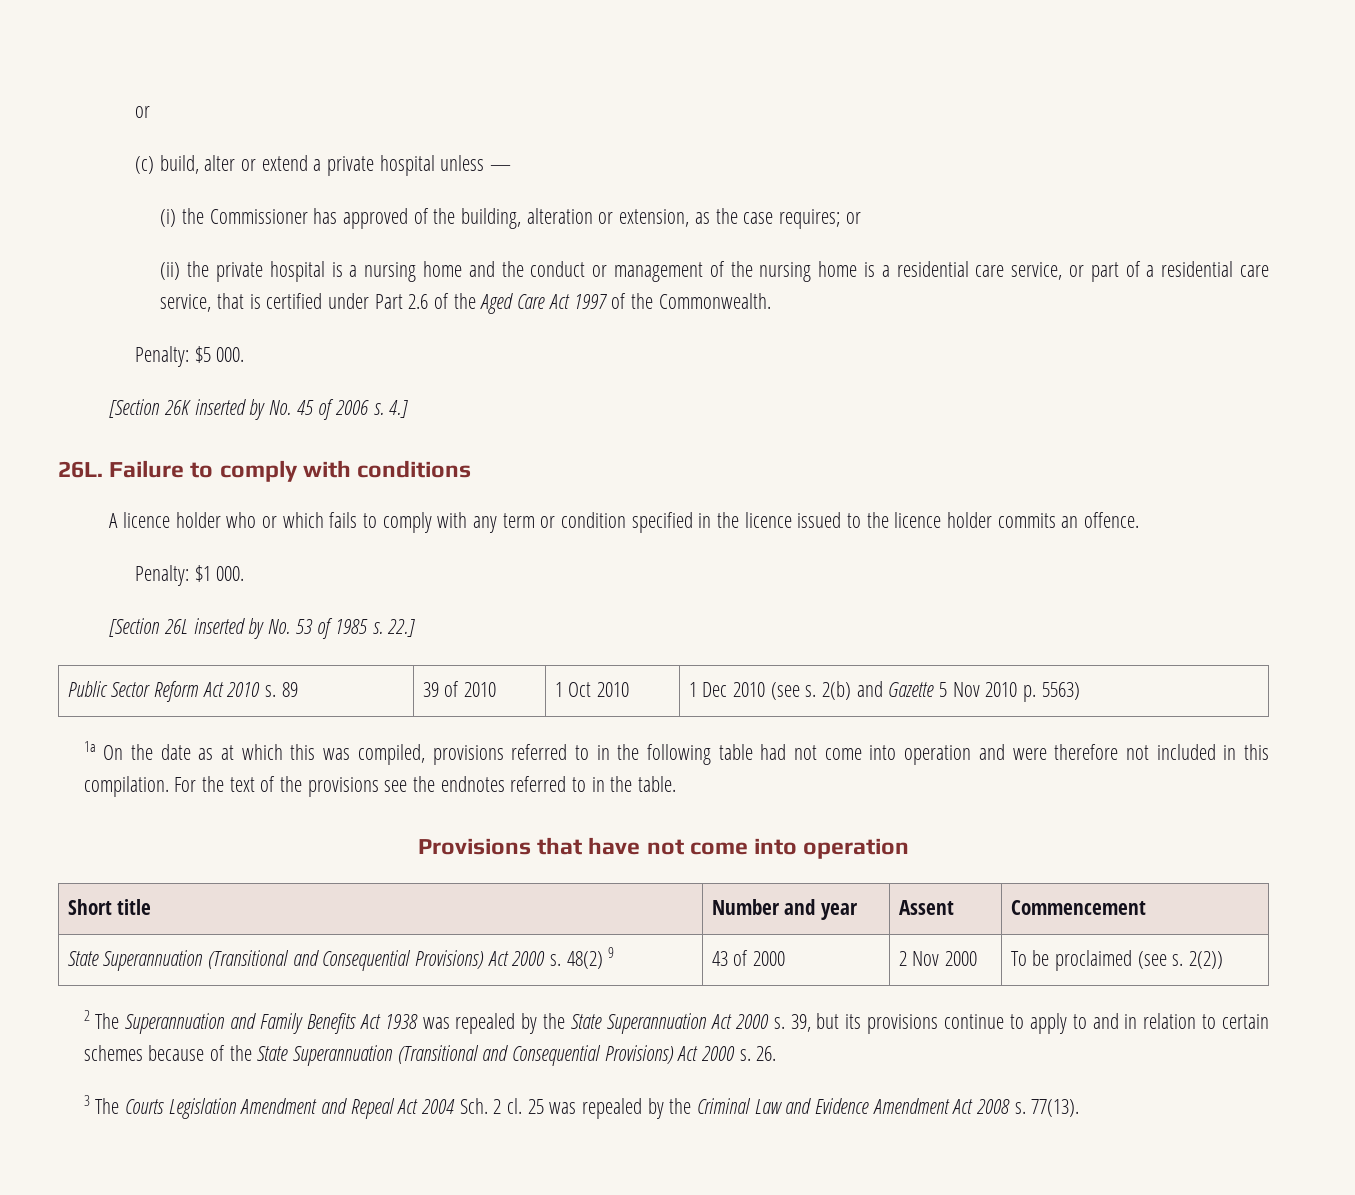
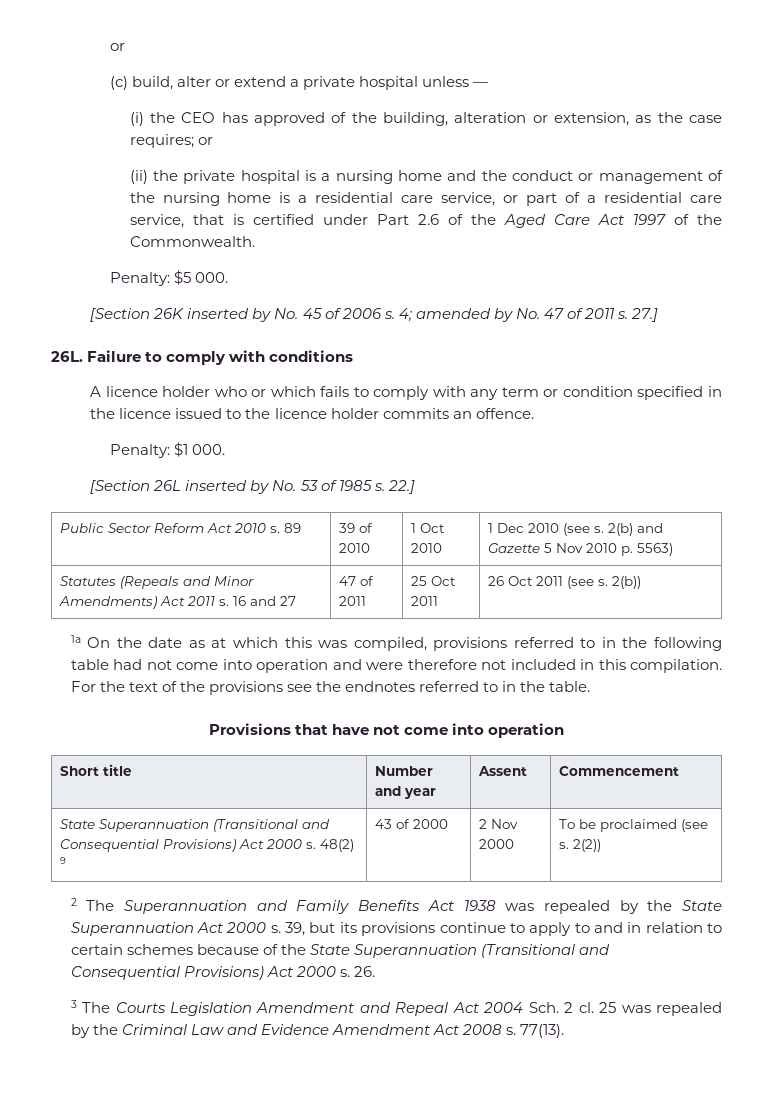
- (i) the Commissioner has approved of the building, alteration or extension, as the case requires; or
+ (i) the CEO has approved of the building, alteration or extension, as the case requires; or
- 4.]
+ 4; amended by No. 47 of 2011 s. 27.]
+ Statutes (Repeals and Minor Amendments) Act 2011 s. 16 and 27 | 47 of 2011 | 25 Oct 2011 | 26 Oct 2011 (see s. 2(b))

